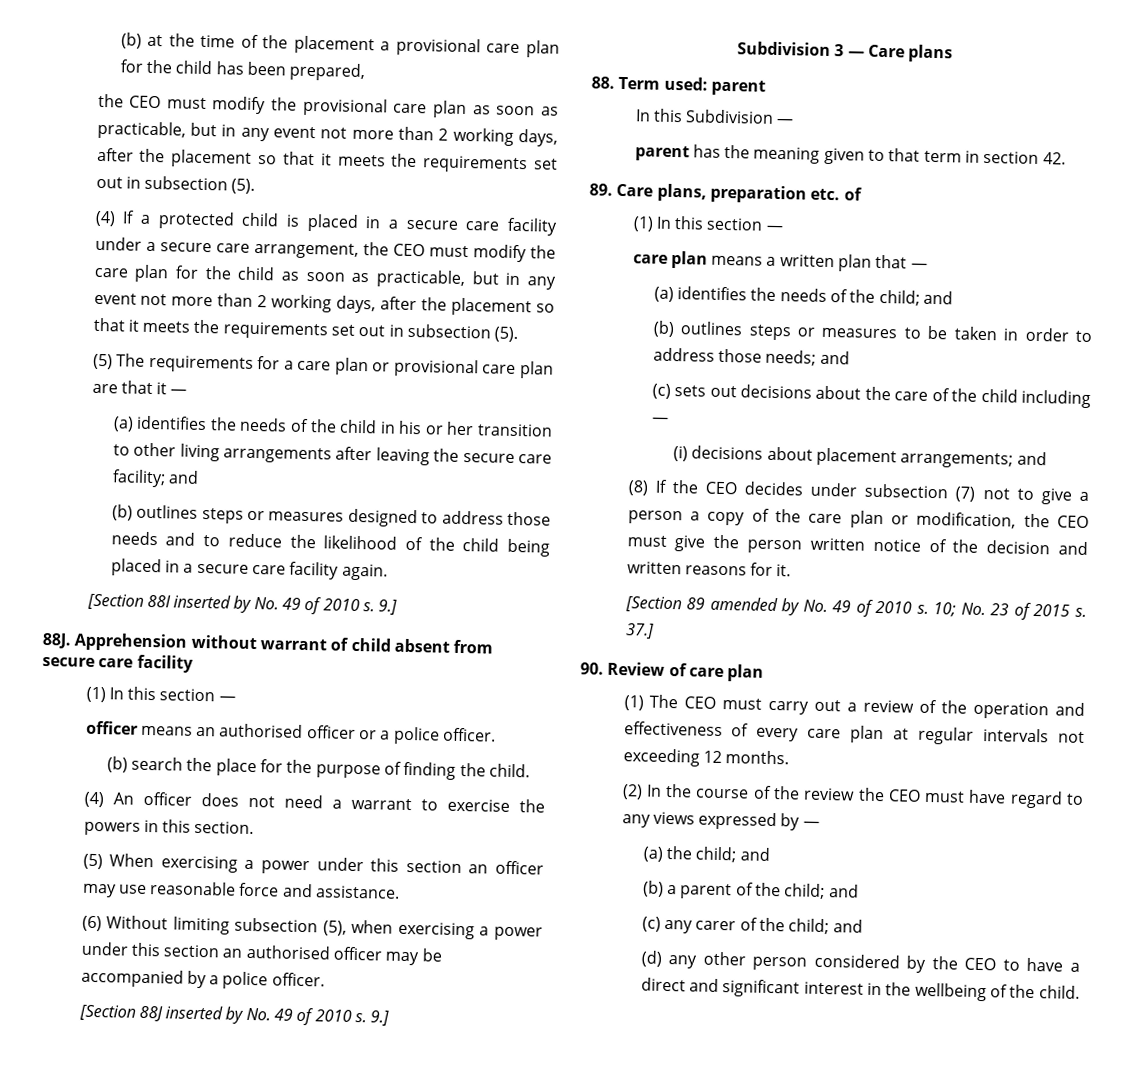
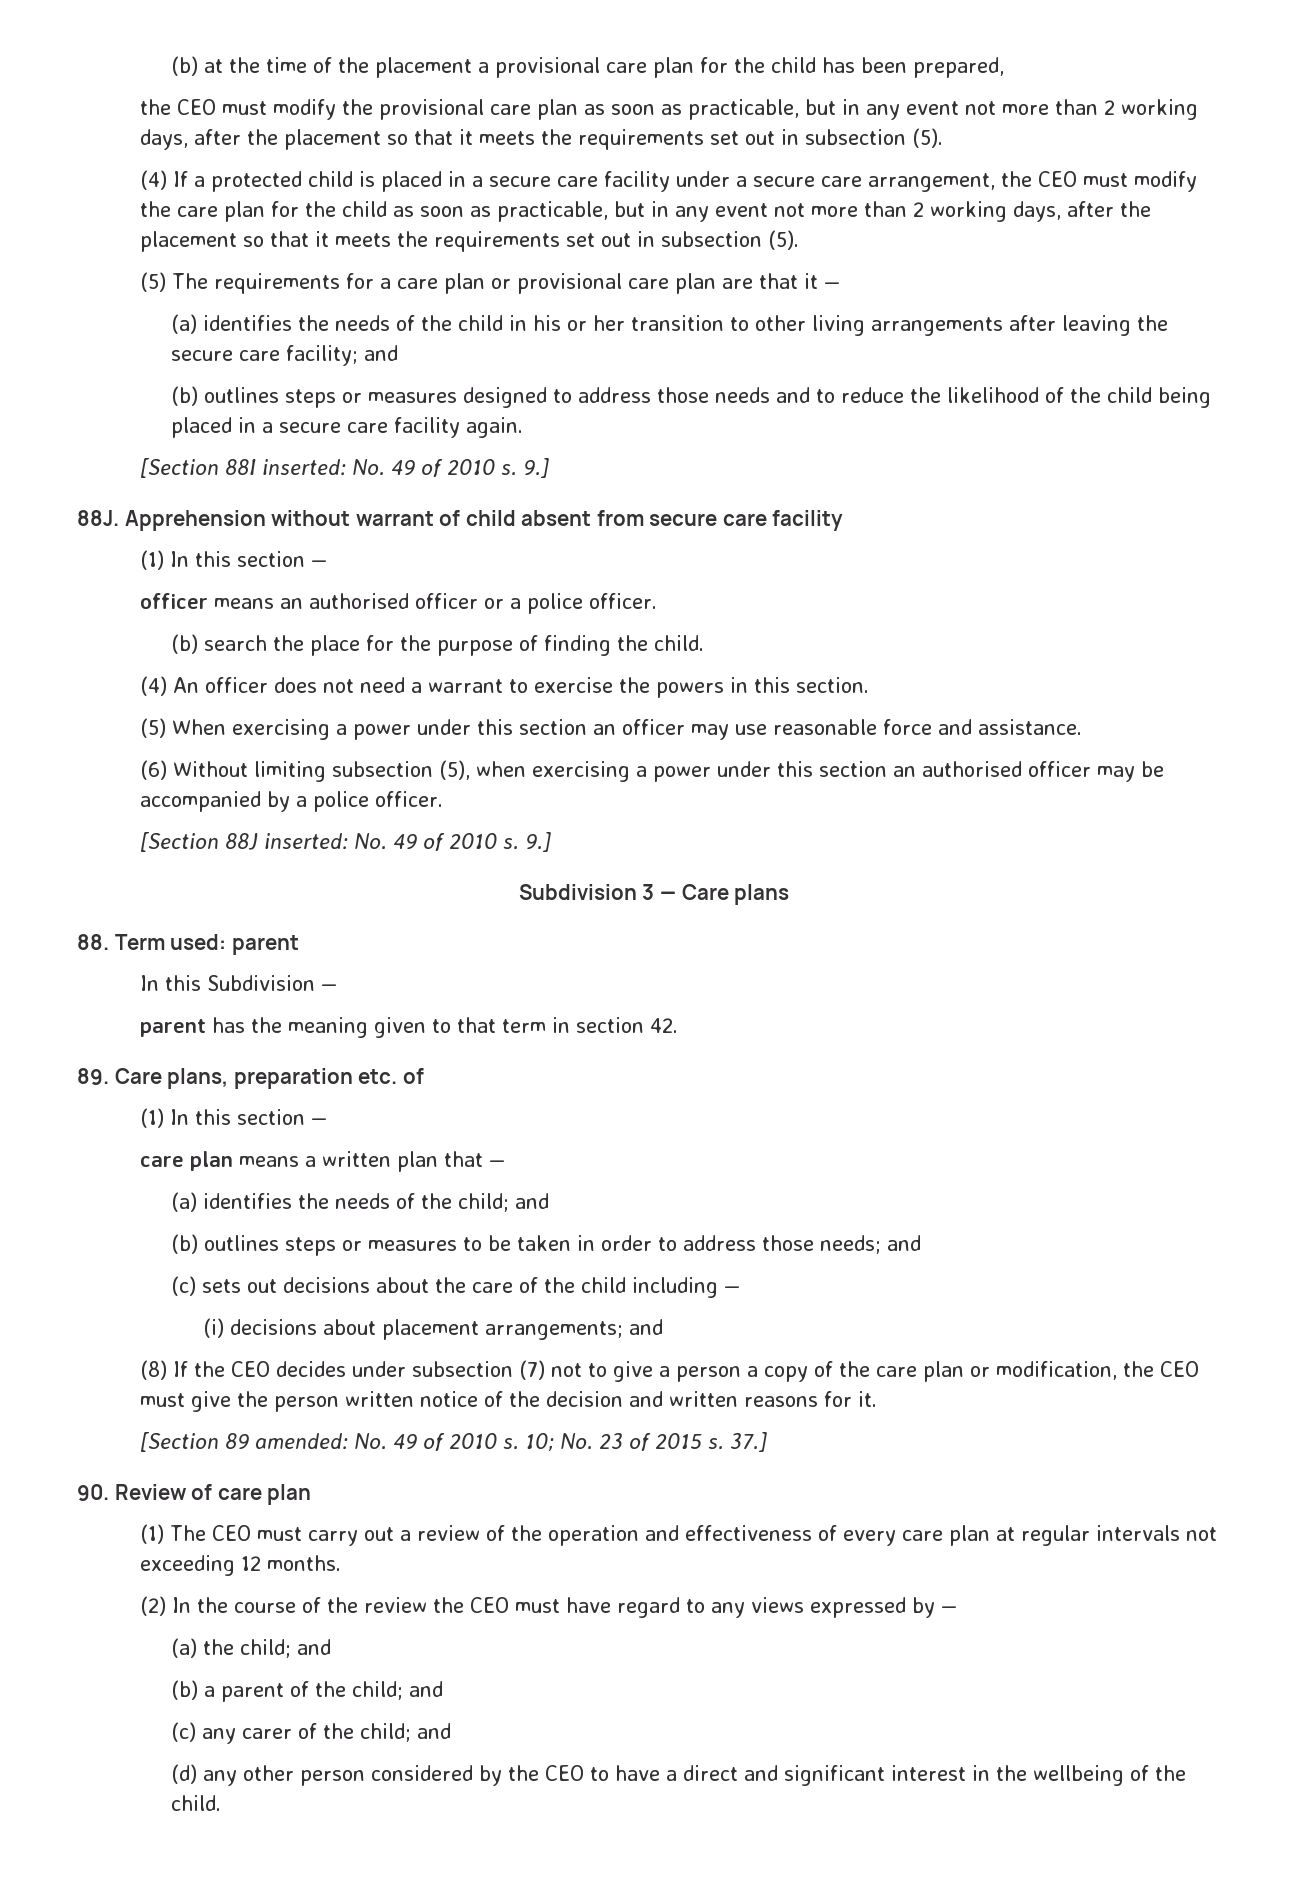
- [Section 88I inserted by No. 49 of 2010 s.
+ [Section 88I inserted: No. 49 of 2010 s.
- [Section 88J inserted by No. 49 of 2010 s.
+ [Section 88J inserted: No. 49 of 2010 s.
- [Section 89 amended by No. 49 of 2010 s.
+ [Section 89 amended: No. 49 of 2010 s.

